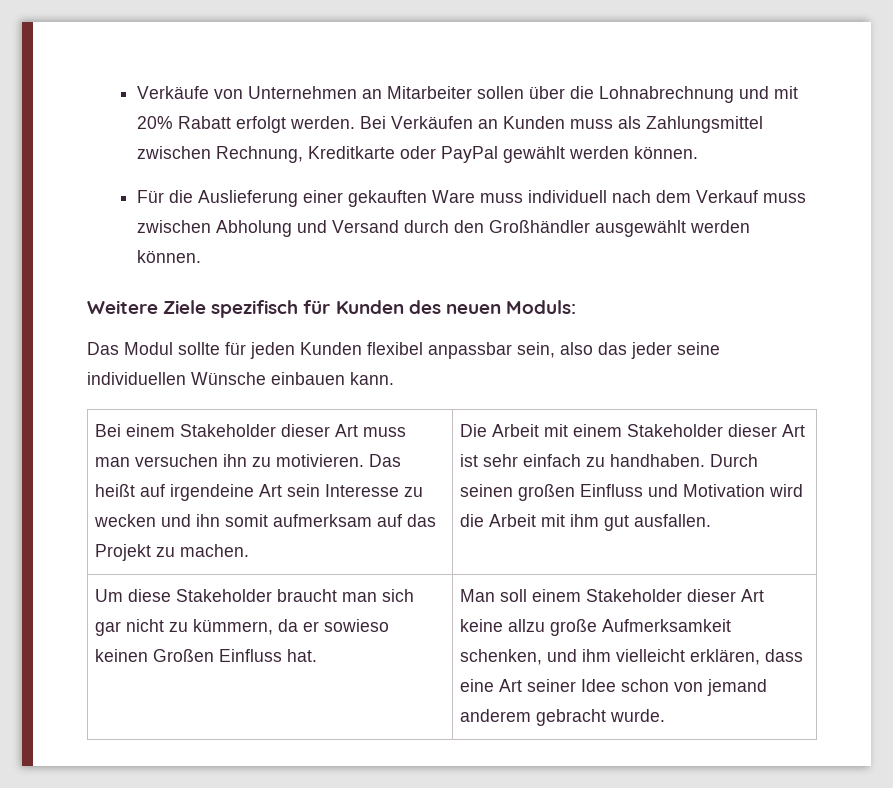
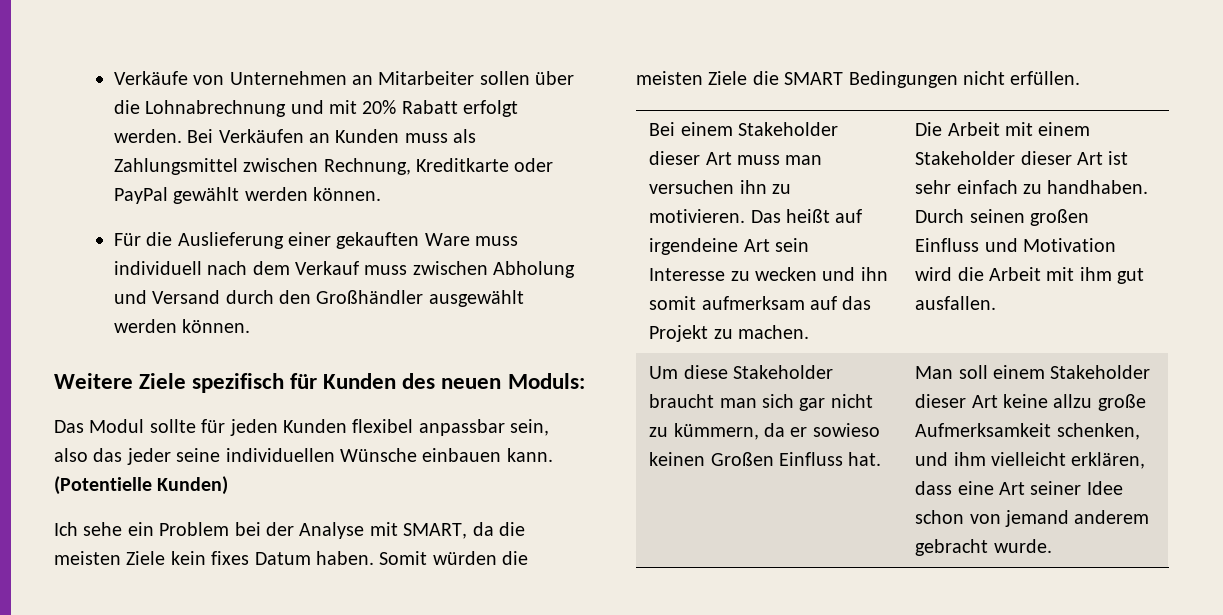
+ (Potentielle Kunden)
+ Ich sehe ein Problem bei der Analyse mit SMART, da die meisten Ziele kein fixes Datum haben. Somit würden die meisten Ziele die SMART Bedingungen nicht erfüllen.

